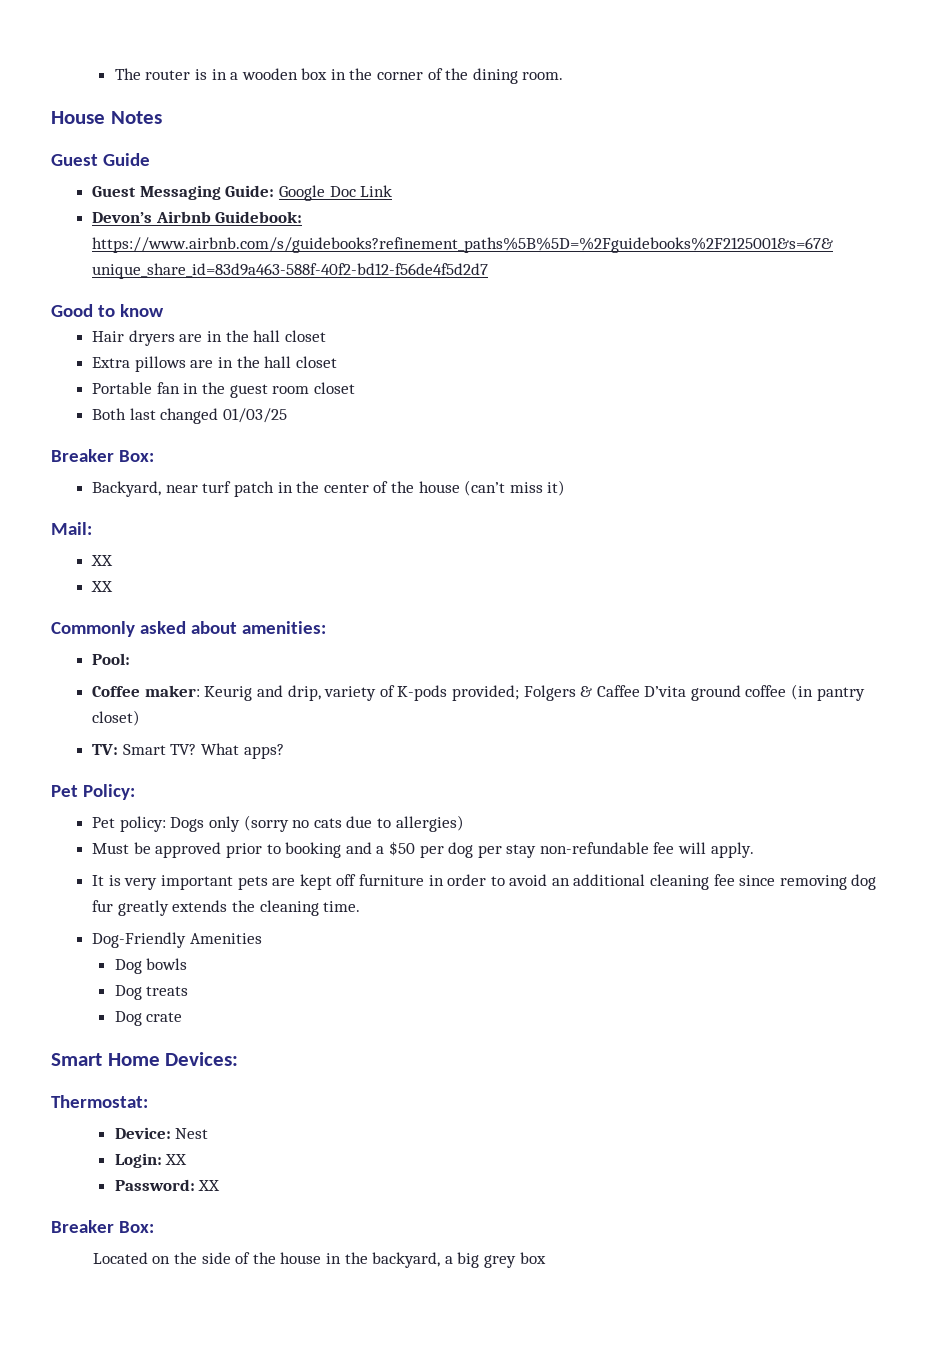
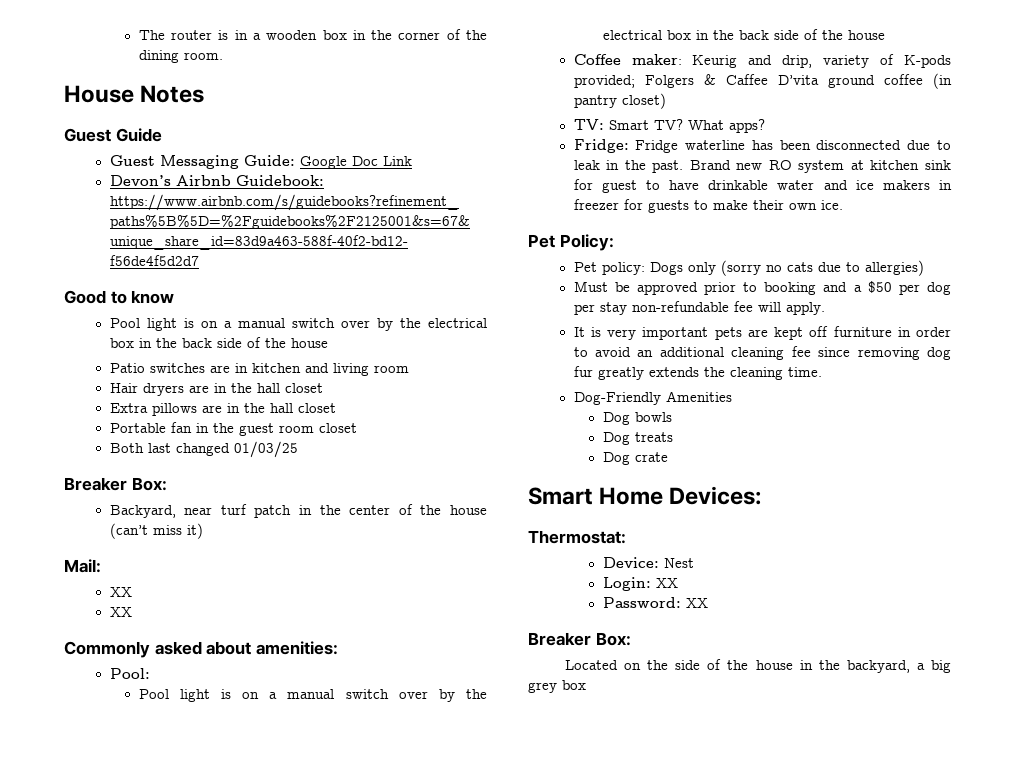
  Good to know
+ Pool light is on a manual switch over by the electrical box in the back side of the house
+ Patio switches are in kitchen and living room
  Pool:
+ Pool light is on a manual switch over by the electrical box in the back side of the house
+ Fridge: Fridge waterline has been disconnected due to leak in the past. Brand new RO system at kitchen sink for guest to have drinkable water and ice makers in freezer for guests to make their own ice.

